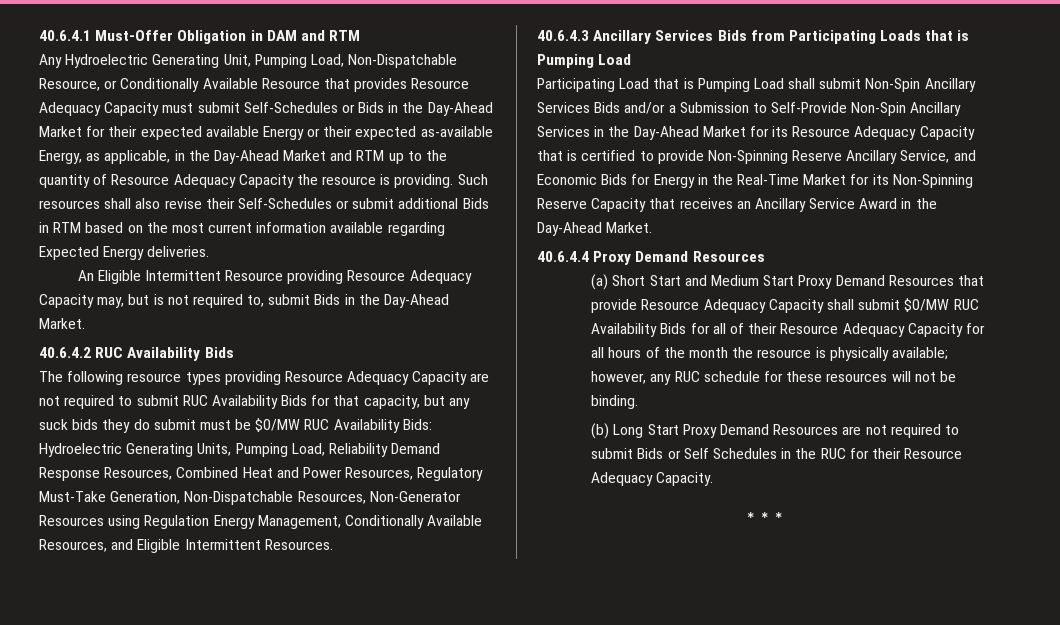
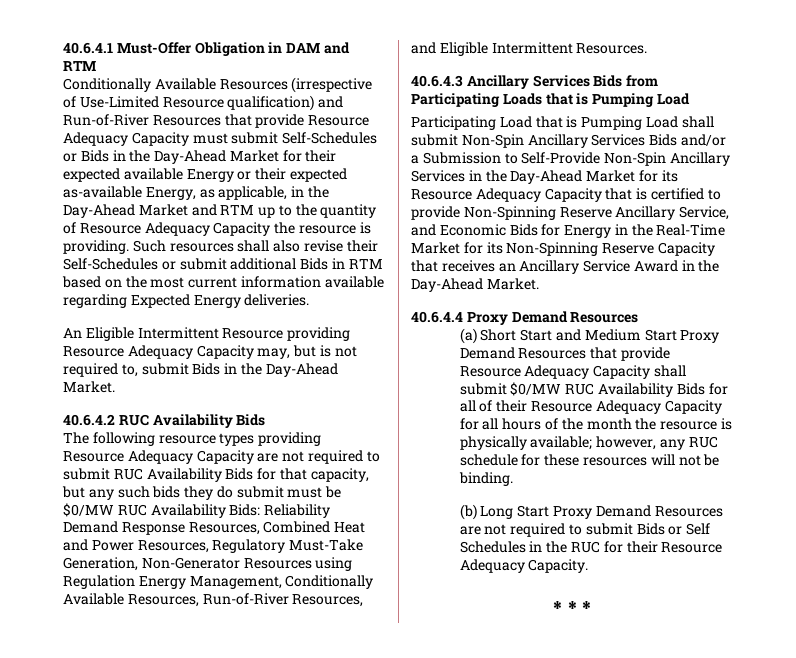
- Any Hydroelectric Generating Unit, Pumping Load, Non-Dispatchable Resource, or Conditionally Available Resource that provides Resource Adequacy Capacity must submit Self-Schedules or Bids in the Day-Ahead Market for their expected available Energy or their expected as-available Energy, as applicable, in the Day-Ahead Market and RTM up to the quantity of Resource Adequacy Capacity the resource is providing.
+ Conditionally Available Resources (irrespective of Use-Limited Resource qualification) and Run-of-River Resources that provide Resource Adequacy Capacity must submit Self-Schedules or Bids in the Day-Ahead Market for their expected available Energy or their expected as-available Energy, as applicable, in the Day-Ahead Market and RTM up to the quantity of Resource Adequacy Capacity the resource is providing.
- The following resource types providing Resource Adequacy Capacity are not required to submit RUC Availability Bids for that capacity, but any suck bids they do submit must be $0/MW RUC Availability Bids: Hydroelectric Generating Units, Pumping Load, Reliability Demand Response Resources, Combined Heat and Power Resources, Regulatory Must-Take Generation, Non-Dispatchable Resources, Non-Generator Resources using Regulation Energy Management, Conditionally Available Resources, and Eligible Intermittent Resources.
+ The following resource types providing Resource Adequacy Capacity are not required to submit RUC Availability Bids for that capacity, but any such bids they do submit must be $0/MW RUC Availability Bids: Reliability Demand Response Resources, Combined Heat and Power Resources, Regulatory Must-Take Generation, Non-Generator Resources using Regulation Energy Management, Conditionally Available Resources, Run-of-River Resources, and Eligible Intermittent Resources.

